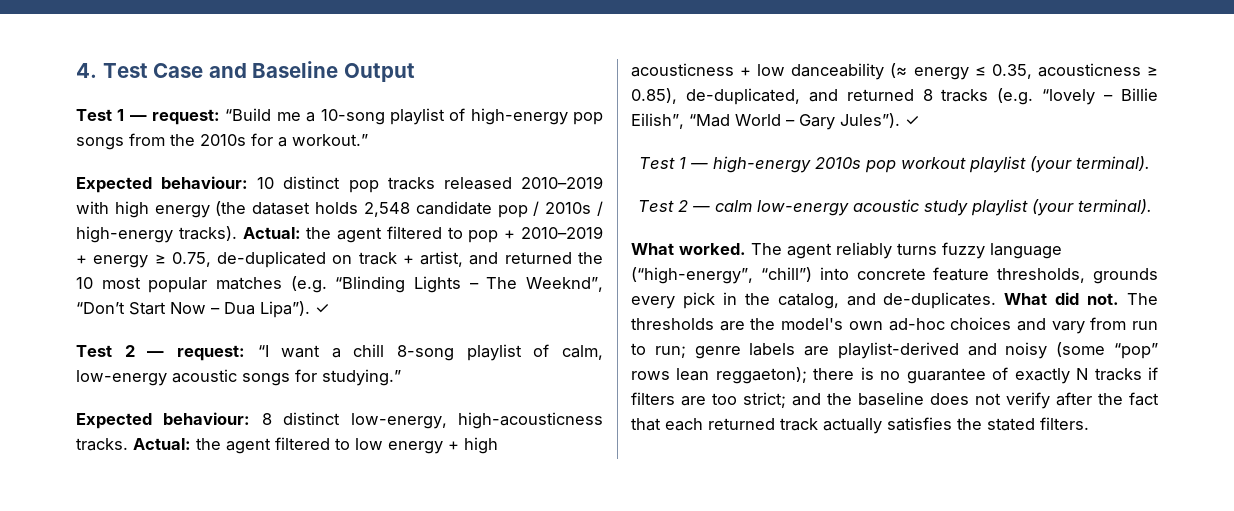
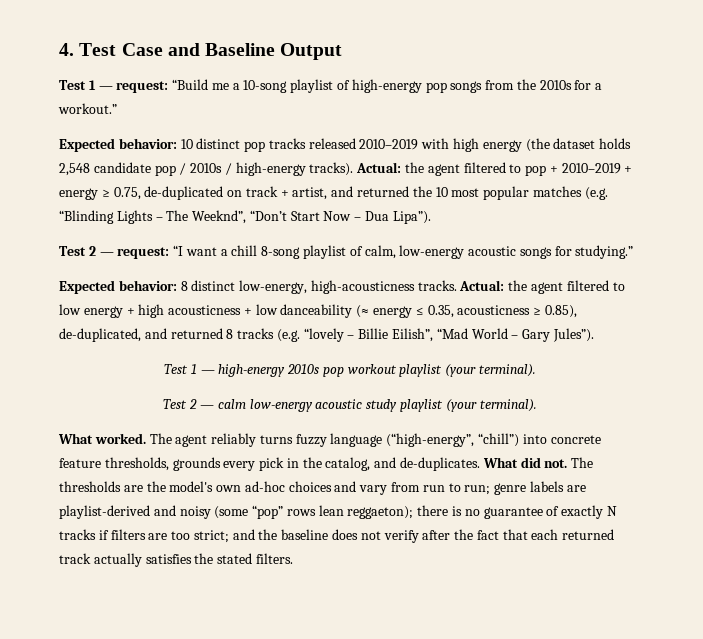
- Expected behaviour: 10 distinct pop tracks released 2010–2019 with high energy (the dataset holds 2,548 candidate pop / 2010s / high-energy tracks).
+ Expected behavior: 10 distinct pop tracks released 2010–2019 with high energy (the dataset holds 2,548 candidate pop / 2010s / high-energy tracks).
- Actual: the agent filtered to pop + 2010–2019 + energy ≥ 0.75, de-duplicated on track + artist, and returned the 10 most popular matches (e.g. “Blinding Lights – The Weeknd”, “Don’t Start Now – Dua Lipa”). ✓
+ Actual: the agent filtered to pop + 2010–2019 + energy ≥ 0.75, de-duplicated on track + artist, and returned the 10 most popular matches (e.g. “Blinding Lights – The Weeknd”, “Don’t Start Now – Dua Lipa”).
- Expected behaviour: 8 distinct low-energy, high-acousticness tracks.
+ Expected behavior: 8 distinct low-energy, high-acousticness tracks.
- Actual: the agent filtered to low energy + high acousticness + low danceability (≈ energy ≤ 0.35, acousticness ≥ 0.85), de-duplicated, and returned 8 tracks (e.g. “lovely – Billie Eilish”, “Mad World – Gary Jules”). ✓
+ Actual: the agent filtered to low energy + high acousticness + low danceability (≈ energy ≤ 0.35, acousticness ≥ 0.85), de-duplicated, and returned 8 tracks (e.g. “lovely – Billie Eilish”, “Mad World – Gary Jules”).

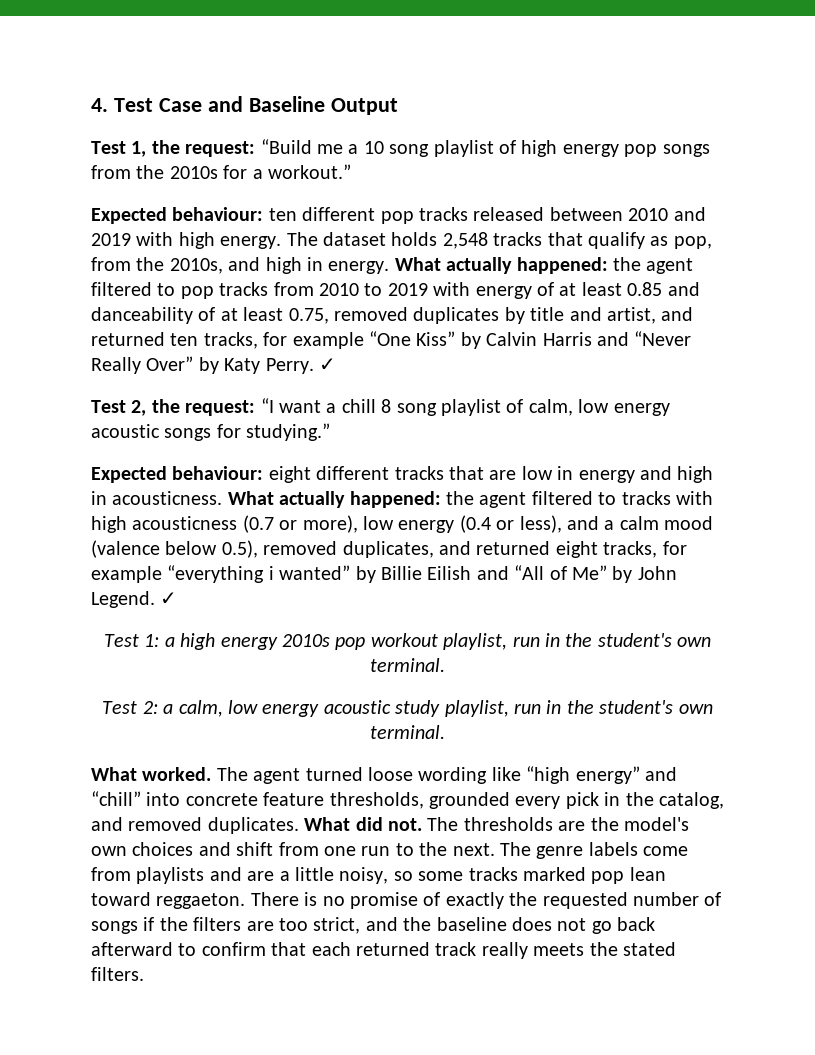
- Test 1 — request: “Build me a 10-song playlist of high-energy pop songs from the 2010s for a workout.”
+ Test 1, the request: “Build me a 10 song playlist of high energy pop songs from the 2010s for a workout.”
- Expected behavior: 10 distinct pop tracks released 2010–2019 with high energy (the dataset holds 2,548 candidate pop / 2010s / high-energy tracks). Actual: the agent filtered to pop + 2010–2019 + energy ≥ 0.75, de-duplicated on track + artist, and returned the 10 most popular matches (e.g. “Blinding Lights – The Weeknd”, “Don’t Start Now – Dua Lipa”).
- Test 2 — request: “I want a chill 8-song playlist of calm, low-energy acoustic songs for studying.”
+ Expected behaviour: ten different pop tracks released between 2010 and 2019 with high energy. The dataset holds 2,548 tracks that qualify as pop, from the 2010s, and high in energy. What actually happened: the agent filtered to pop tracks from 2010 to 2019 with energy of at least 0.85 and danceability of at least 0.75, removed duplicates by title and artist, and returned ten tracks, for example “One Kiss” by Calvin Harris and “Never Really Over” by Katy Perry. ✓
+ Test 2, the request: “I want a chill 8 song playlist of calm, low energy acoustic songs for studying.”
- Expected behavior: 8 distinct low-energy, high-acousticness tracks. Actual: the agent filtered to low energy + high acousticness + low danceability (≈ energy ≤ 0.35, acousticness ≥ 0.85), de-duplicated, and returned 8 tracks (e.g. “lovely – Billie Eilish”, “Mad World – Gary Jules”).
- Test 1 — high-energy 2010s pop workout playlist (your terminal).
- Test 2 — calm low-energy acoustic study playlist (your terminal).
- What worked. The agent reliably turns fuzzy language (“high-energy”, “chill”) into concrete feature thresholds, grounds every pick in the catalog, and de-duplicates.
+ Expected behaviour: eight different tracks that are low in energy and high in acousticness. What actually happened: the agent filtered to tracks with high acousticness (0.7 or more), low energy (0.4 or less), and a calm mood (valence below 0.5), removed duplicates, and returned eight tracks, for example “everything i wanted” by Billie Eilish and “All of Me” by John Legend. ✓
+ Test 1: a high energy 2010s pop workout playlist, run in the student's own terminal.
+ Test 2: a calm, low energy acoustic study playlist, run in the student's own terminal.
+ What worked. The agent turned loose wording like “high energy” and “chill” into concrete feature thresholds, grounded every pick in the catalog, and removed duplicates.
- The thresholds are the model's own ad-hoc choices and vary from run to run; genre labels are playlist-derived and noisy (some “pop” rows lean reggaeton); there is no guarantee of exactly N tracks if filters are too strict; and the baseline does not verify after the fact that each returned track actually satisfies the stated filters.
+ The thresholds are the model's own choices and shift from one run to the next. The genre labels come from playlists and are a little noisy, so some tracks marked pop lean toward reggaeton. There is no promise of exactly the requested number of songs if the filters are too strict, and the baseline does not go back afterward to confirm that each returned track really meets the stated filters.

